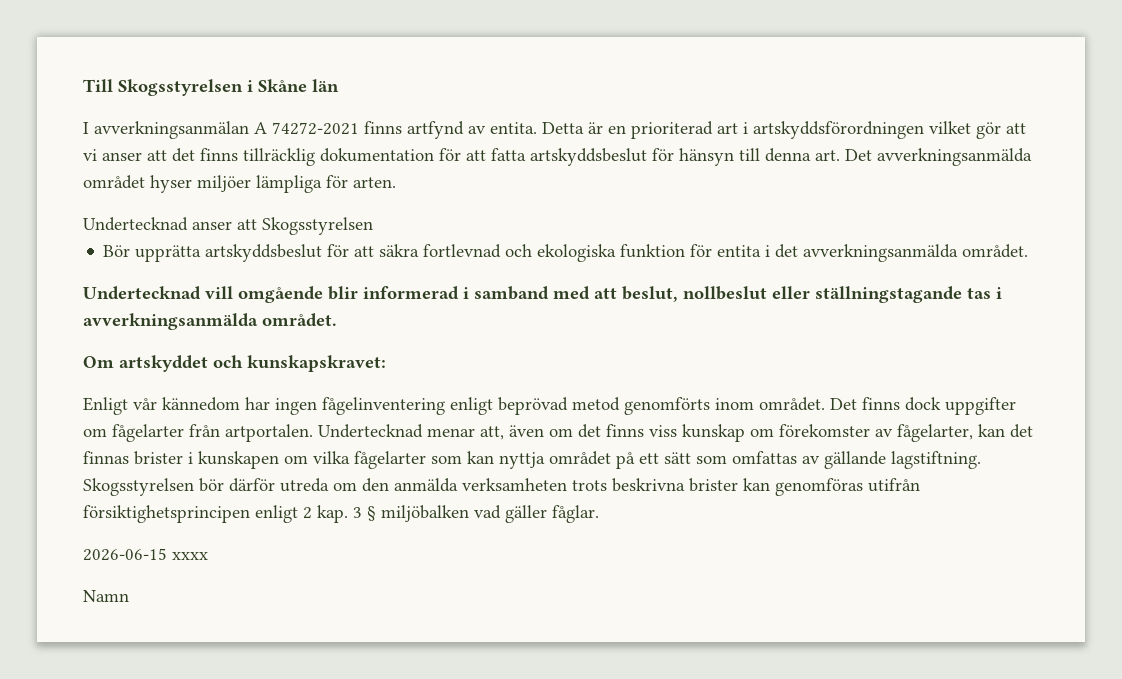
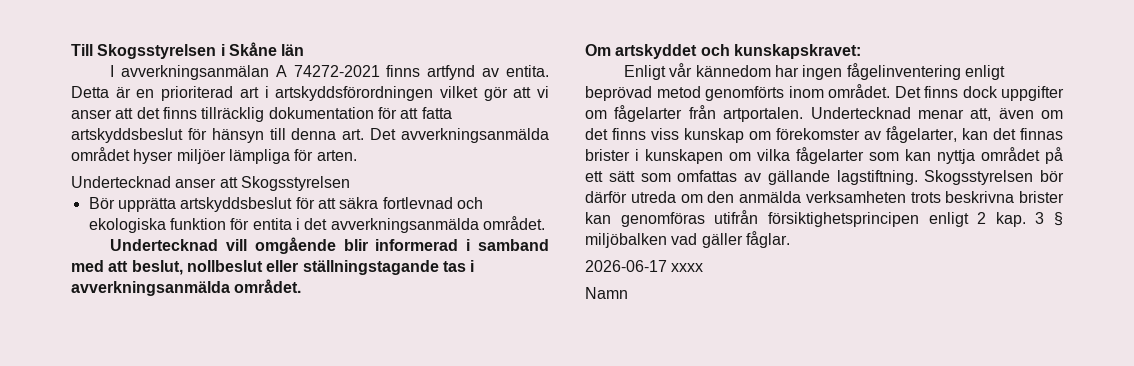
- 2026-06-15 xxxx
+ 2026-06-17 xxxx

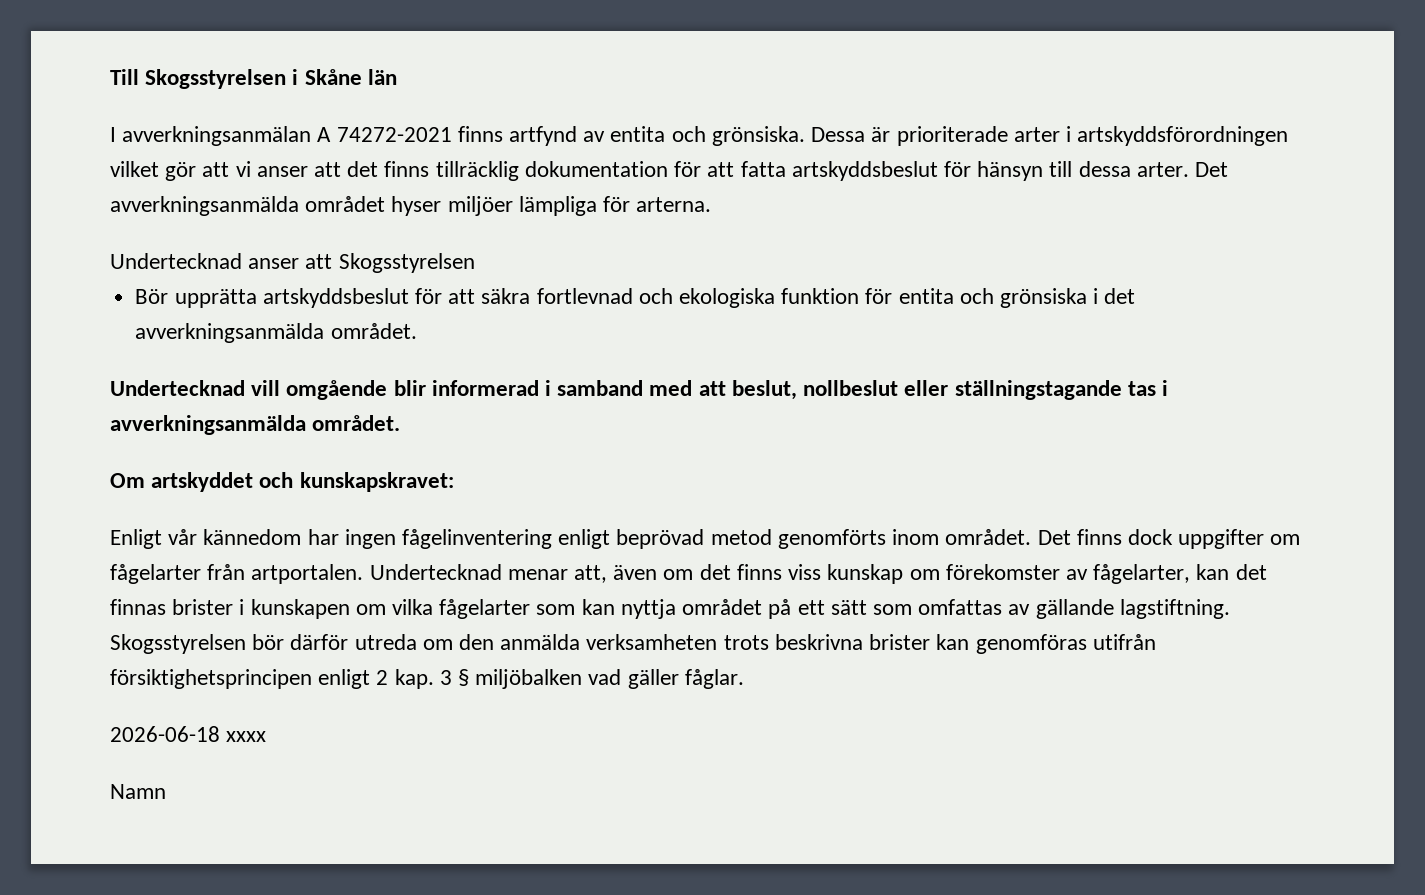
- I avverkningsanmälan A 74272-2021 finns artfynd av entita. Detta är en prioriterad art i artskyddsförordningen vilket gör att vi anser att det finns tillräcklig dokumentation för att fatta artskyddsbeslut för hänsyn till denna art. Det avverkningsanmälda området hyser miljöer lämpliga för arten.
+ I avverkningsanmälan A 74272-2021 finns artfynd av entita och grönsiska. Dessa är prioriterade arter i artskyddsförordningen vilket gör att vi anser att det finns tillräcklig dokumentation för att fatta artskyddsbeslut för hänsyn till dessa arter. Det avverkningsanmälda området hyser miljöer lämpliga för arterna.
- Bör upprätta artskyddsbeslut för att säkra fortlevnad och ekologiska funktion för entita i det avverkningsanmälda området.
+ Bör upprätta artskyddsbeslut för att säkra fortlevnad och ekologiska funktion för entita och grönsiska i det avverkningsanmälda området.
- 2026-06-17 xxxx
+ 2026-06-18 xxxx

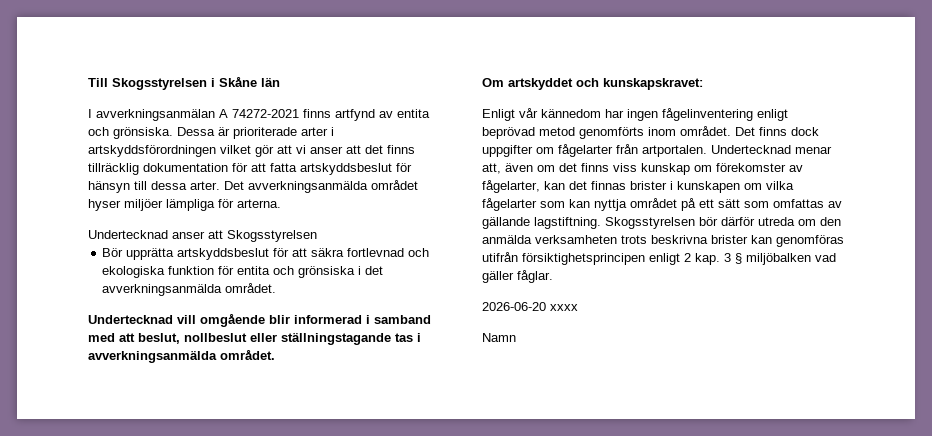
- 2026-06-18 xxxx
+ 2026-06-20 xxxx

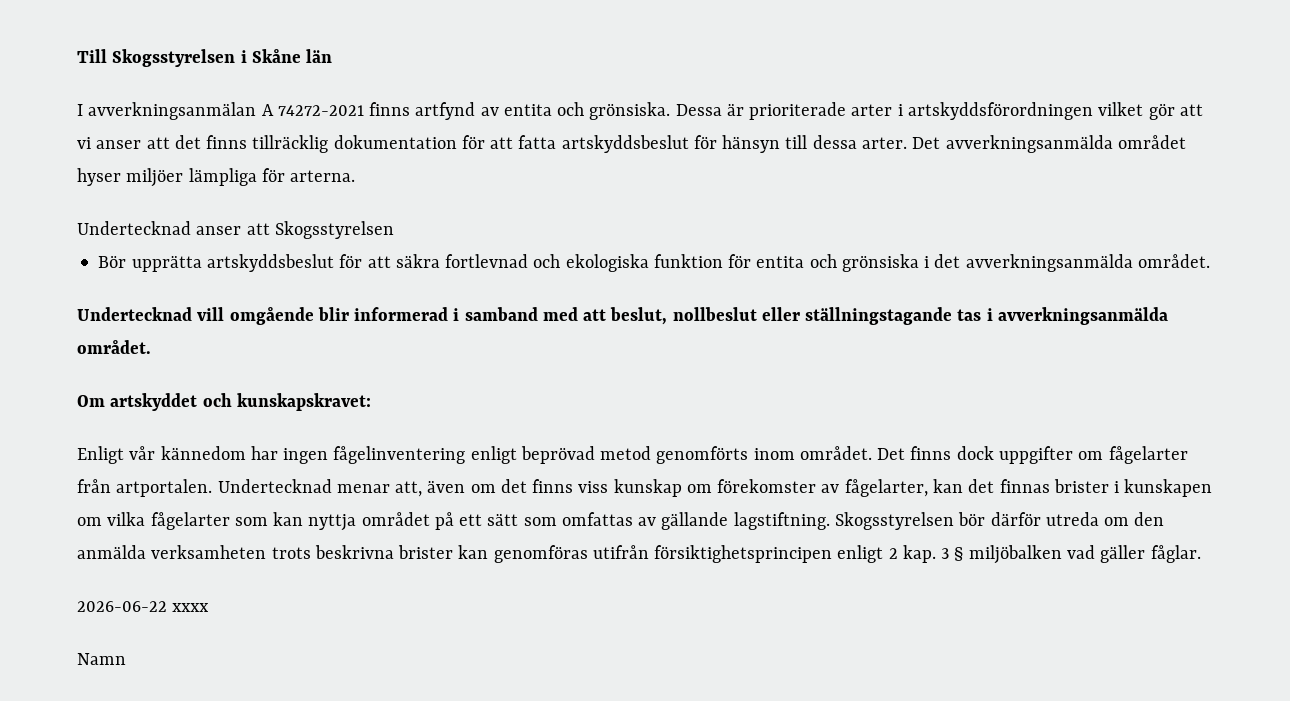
- 2026-06-20 xxxx
+ 2026-06-22 xxxx

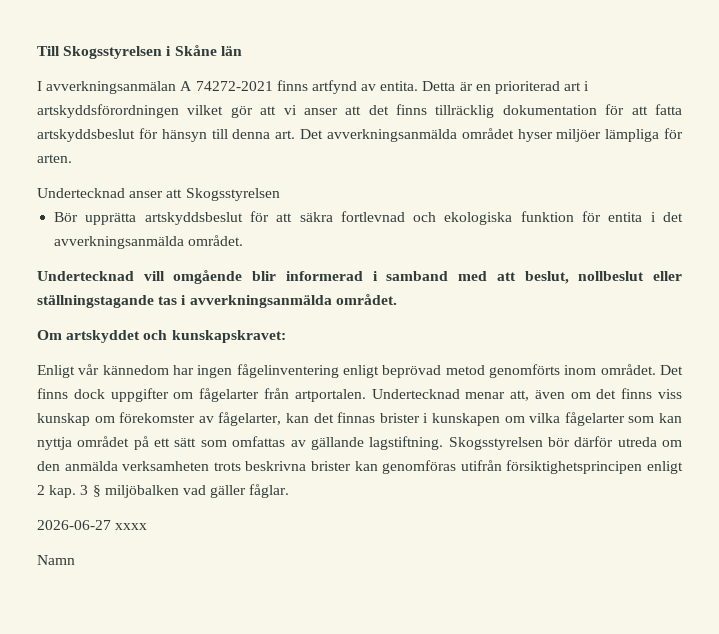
- I avverkningsanmälan A 74272-2021 finns artfynd av entita och grönsiska. Dessa är prioriterade arter i artskyddsförordningen vilket gör att vi anser att det finns tillräcklig dokumentation för att fatta artskyddsbeslut för hänsyn till dessa arter. Det avverkningsanmälda området hyser miljöer lämpliga för arterna.
+ I avverkningsanmälan A 74272-2021 finns artfynd av entita. Detta är en prioriterad art i artskyddsförordningen vilket gör att vi anser att det finns tillräcklig dokumentation för att fatta artskyddsbeslut för hänsyn till denna art. Det avverkningsanmälda området hyser miljöer lämpliga för arten.
- Bör upprätta artskyddsbeslut för att säkra fortlevnad och ekologiska funktion för entita och grönsiska i det avverkningsanmälda området.
+ Bör upprätta artskyddsbeslut för att säkra fortlevnad och ekologiska funktion för entita i det avverkningsanmälda området.
- 2026-06-22 xxxx
+ 2026-06-27 xxxx

